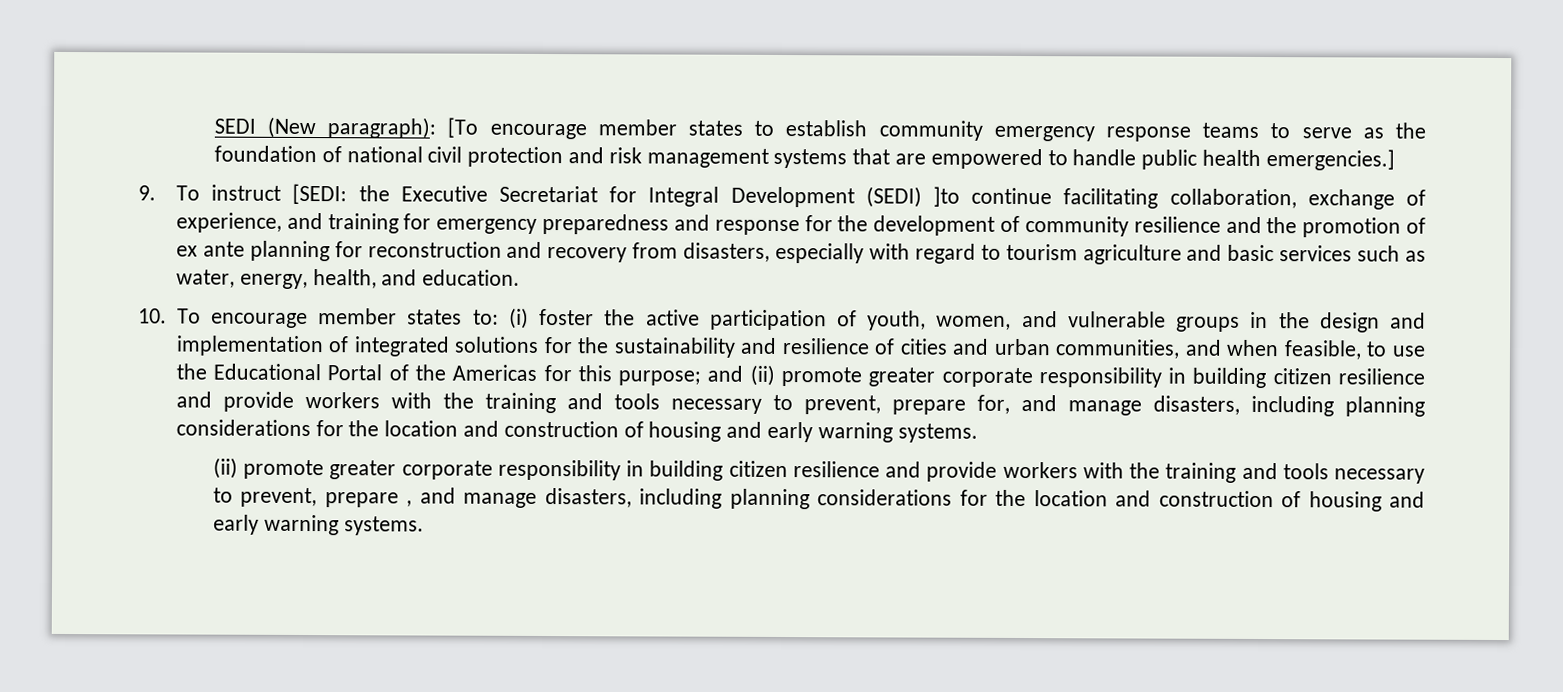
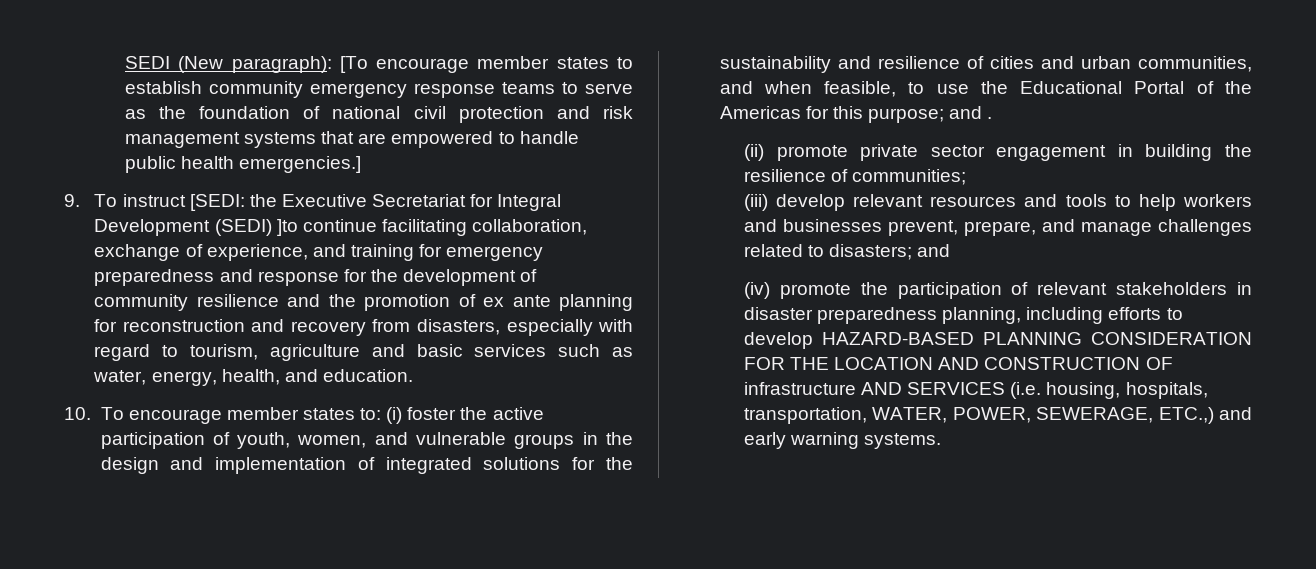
- 9. To instruct [SEDI: the Executive Secretariat for Integral Development (SEDI) ]to continue facilitating collaboration, exchange of experience, and training for emergency preparedness and response for the development of community resilience and the promotion of ex ante planning for reconstruction and recovery from disasters, especially with regard to tourism agriculture and basic services such as water, energy, health, and education.
+ 9. To instruct [SEDI: the Executive Secretariat for Integral Development (SEDI) ]to continue facilitating collaboration, exchange of experience, and training for emergency preparedness and response for the development of community resilience and the promotion of ex ante planning for reconstruction and recovery from disasters, especially with regard to tourism, agriculture and basic services such as water, energy, health, and education.
- 10. To encourage member states to: (i) foster the active participation of youth, women, and vulnerable groups in the design and implementation of integrated solutions for the sustainability and resilience of cities and urban communities, and when feasible, to use the Educational Portal of the Americas for this purpose; and (ii) promote greater corporate responsibility in building citizen resilience and provide workers with the training and tools necessary to prevent, prepare for, and manage disasters, including planning considerations for the location and construction of housing and early warning systems.
- (ii) promote greater corporate responsibility in building citizen resilience and provide workers with the training and tools necessary to prevent, prepare , and manage disasters, including planning considerations for the location and construction of housing and early warning systems.
+ 10. To encourage member states to: (i) foster the active participation of youth, women, and vulnerable groups in the design and implementation of integrated solutions for the sustainability and resilience of cities and urban communities, and when feasible, to use the Educational Portal of the Americas for this purpose; and .
+ (ii) promote private sector engagement in building the resilience of communities;
+ (iii) develop relevant resources and tools to help workers and businesses prevent, prepare, and manage challenges related to disasters; and
+ (iv) promote the participation of relevant stakeholders in disaster preparedness planning, including efforts to develop HAZARD-BASED PLANNING CONSIDERATION FOR THE LOCATION AND CONSTRUCTION OF infrastructure AND SERVICES (i.e. housing, hospitals, transportation, WATER, POWER, SEWERAGE, ETC.,) and early warning systems.

